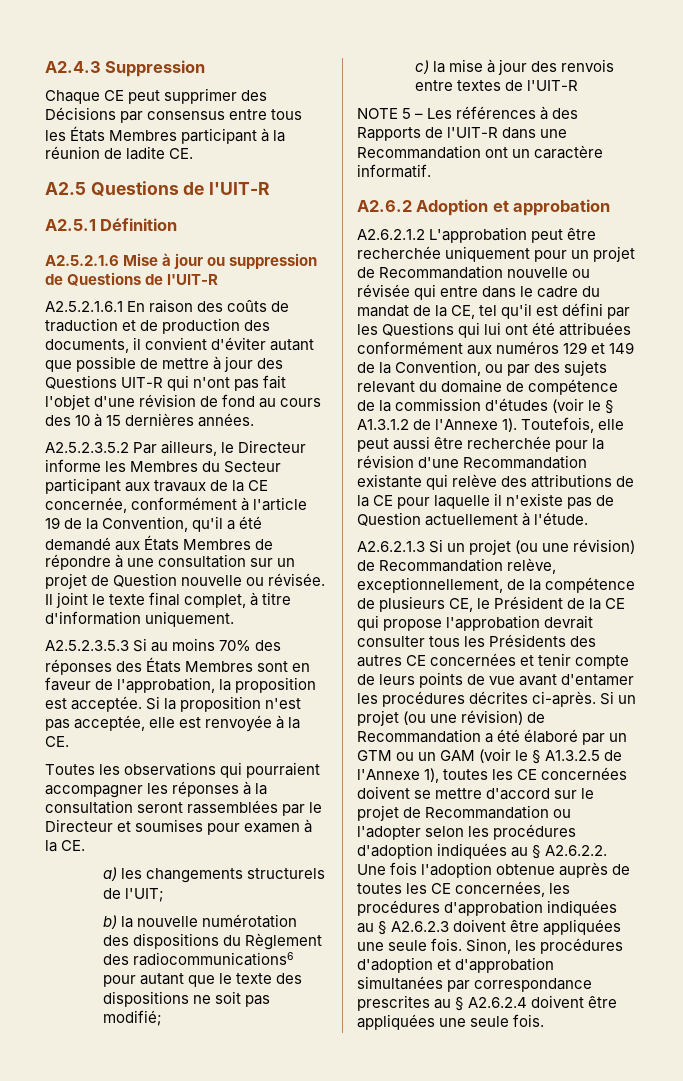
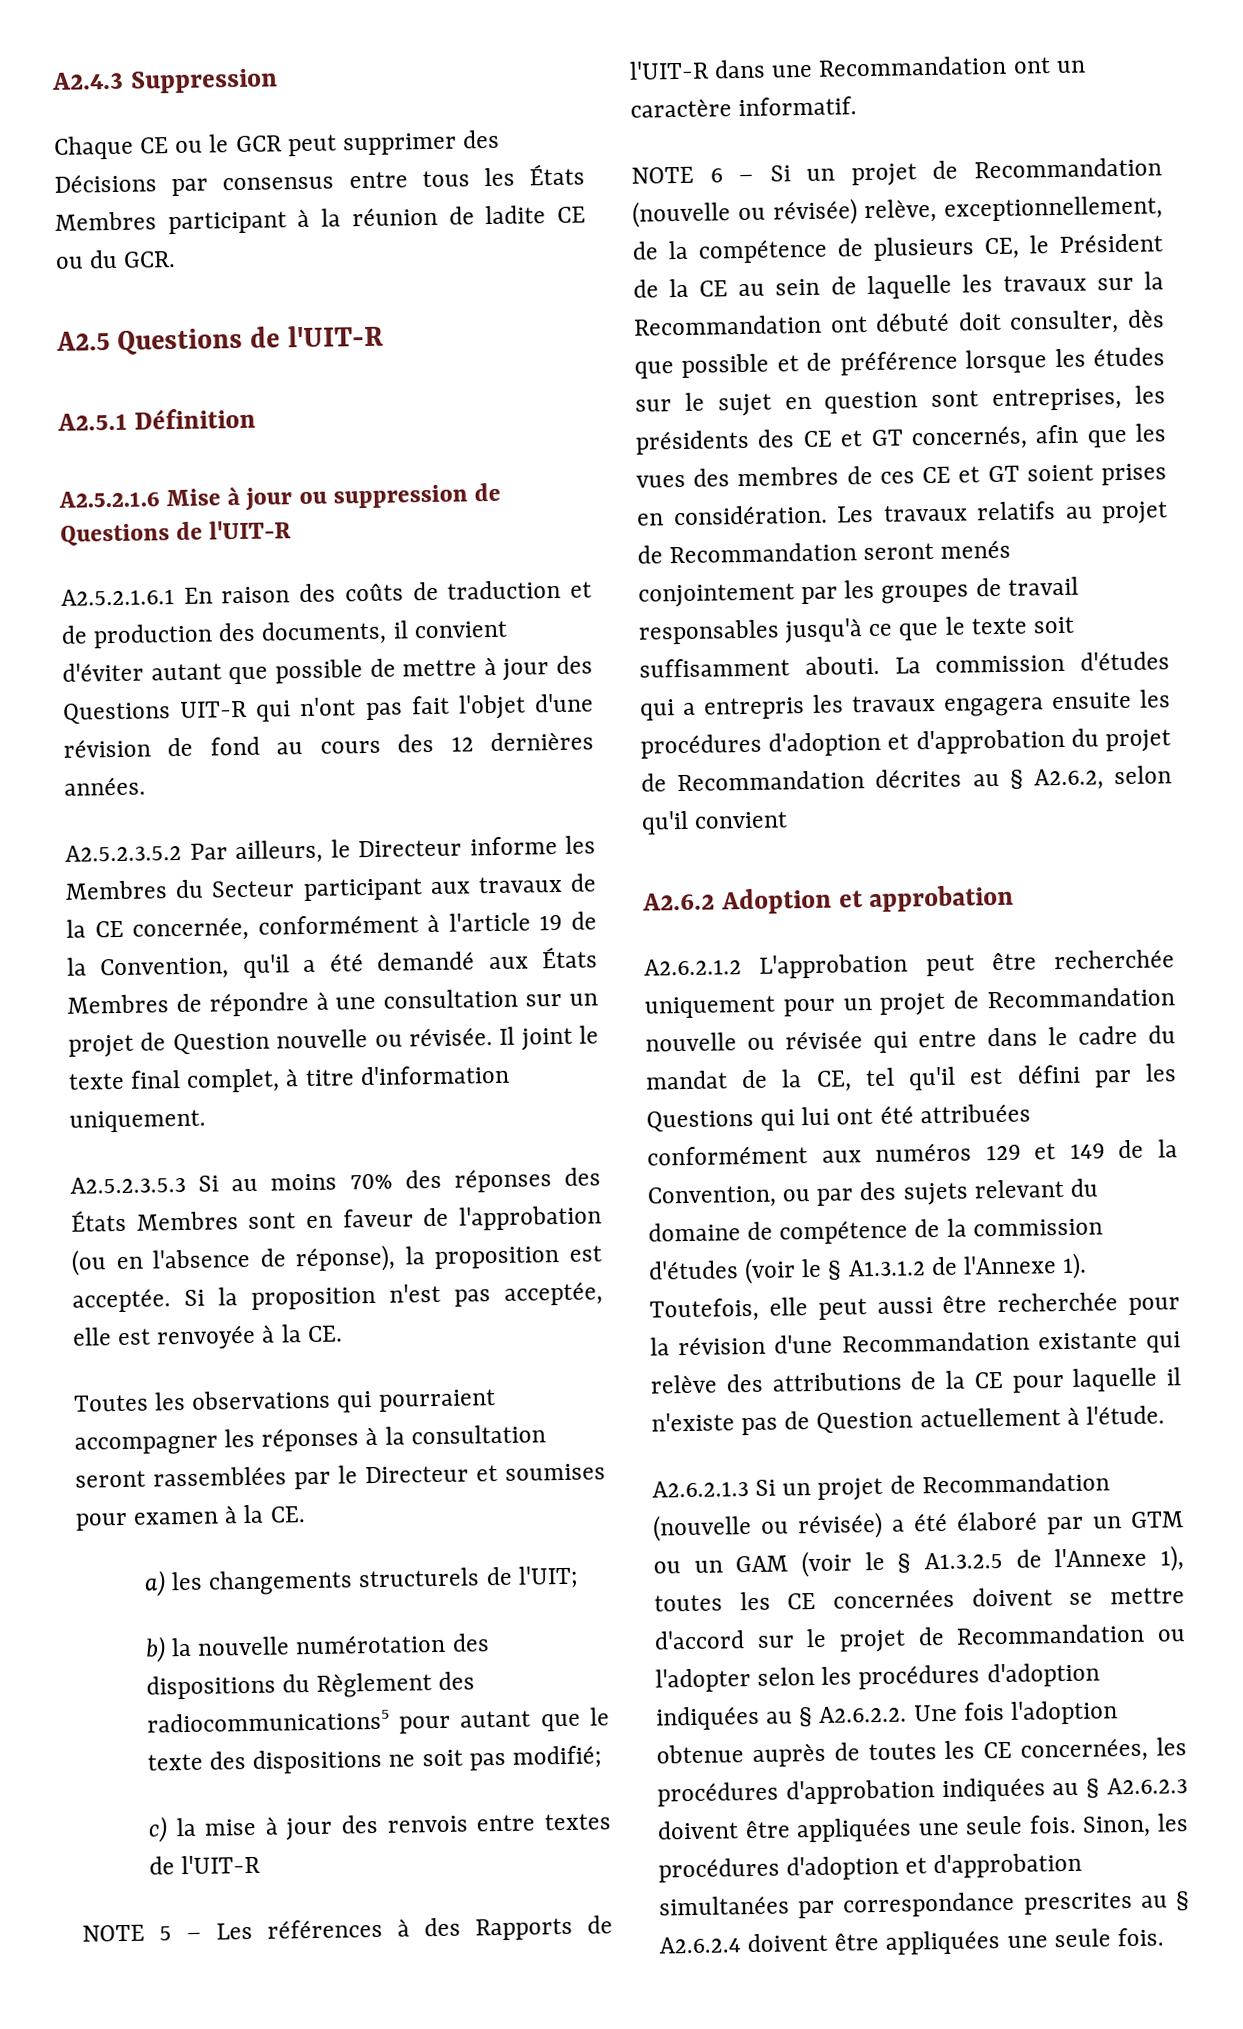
- Chaque CE peut supprimer des Décisions par consensus entre tous les États Membres participant à la réunion de ladite CE.
+ Chaque CE ou le GCR peut supprimer des Décisions par consensus entre tous les États Membres participant à la réunion de ladite CE ou du GCR.
- A2.5.2.1.6.1 En raison des coûts de traduction et de production des documents, il convient d'éviter autant que possible de mettre à jour des Questions UIT-R qui n'ont pas fait l'objet d'une révision de fond au cours des 10 à 15 dernières années.
+ A2.5.2.1.6.1 En raison des coûts de traduction et de production des documents, il convient d'éviter autant que possible de mettre à jour des Questions UIT-R qui n'ont pas fait l'objet d'une révision de fond au cours des 12 dernières années.
- A2.5.2.3.5.3 Si au moins 70% des réponses des États Membres sont en faveur de l'approbation, la proposition est acceptée.
+ A2.5.2.3.5.3 Si au moins 70% des réponses des États Membres sont en faveur de l'approbation (ou en l'absence de réponse), la proposition est acceptée.
- b) la nouvelle numérotation des dispositions du Règlement des radiocommunications6 pour autant que le texte des dispositions ne soit pas modifié;
+ b) la nouvelle numérotation des dispositions du Règlement des radiocommunications5 pour autant que le texte des dispositions ne soit pas modifié;
+ NOTE 6 – Si un projet de Recommandation (nouvelle ou révisée) relève, exceptionnellement, de la compétence de plusieurs CE, le Président de la CE au sein de laquelle les travaux sur la Recommandation ont débuté doit consulter, dès que possible et de préférence lorsque les études sur le sujet en question sont entreprises, les présidents des CE et GT concernés, afin que les vues des membres de ces CE et GT soient prises en considération. Les travaux relatifs au projet de Recommandation seront menés conjointement par les groupes de travail responsables jusqu'à ce que le texte soit suffisamment abouti. La commission d'études qui a entrepris les travaux engagera ensuite les procédures d'adoption et d'approbation du projet de Recommandation décrites au § A2.6.2, selon qu'il convient
- A2.6.2.1.3 Si un projet (ou une révision) de Recommandation relève, exceptionnellement, de la compétence de plusieurs CE, le Président de la CE qui propose l'approbation devrait consulter tous les Présidents des autres CE concernées et tenir compte de leurs points de vue avant d'entamer les procédures décrites ci-après. Si un projet (ou une révision) de Recommandation a été élaboré par un GTM ou un GAM (voir le § A1.3.2.5 de l'Annexe 1), toutes les CE concernées doivent se mettre d'accord sur le projet de Recommandation ou l'adopter selon les procédures d'adoption indiquées au § A2.6.2.2. Une fois l'adoption obtenue auprès de toutes les CE concernées, les procédures d'approbation indiquées au § A2.6.2.3 doivent être appliquées une seule fois.
+ A2.6.2.1.3 Si un projet de Recommandation (nouvelle ou révisée) a été élaboré par un GTM ou un GAM (voir le § A1.3.2.5 de l'Annexe 1), toutes les CE concernées doivent se mettre d'accord sur le projet de Recommandation ou l'adopter selon les procédures d'adoption indiquées au § A2.6.2.2. Une fois l'adoption obtenue auprès de toutes les CE concernées, les procédures d'approbation indiquées au § A2.6.2.3 doivent être appliquées une seule fois.

